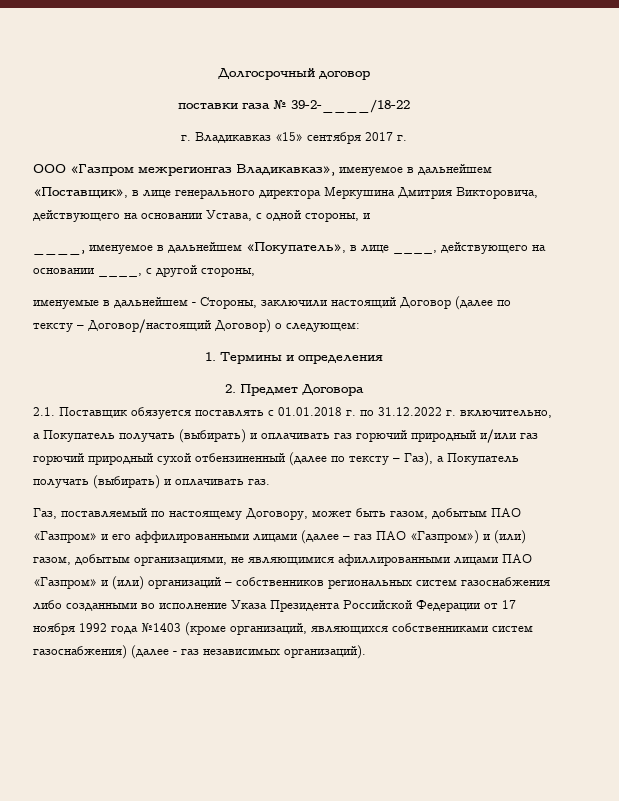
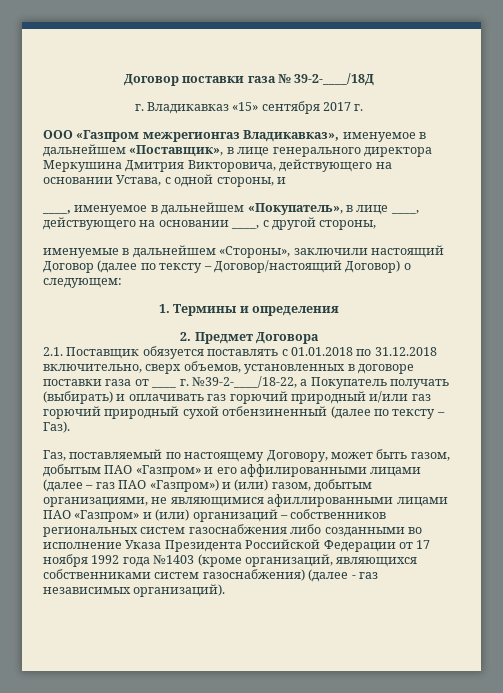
- Долгосрочный договор
- поставки газа № 39-2-____/18-22
+ Договор поставки газа № 39-2-____/18Д
- именуемые в дальнейшем - Стороны, заключили настоящий Договор (далее по тексту – Договор/настоящий Договор) о следующем:
+ именуемые в дальнейшем «Стороны», заключили настоящий Договор (далее по тексту – Договор/настоящий Договор) о следующем:
- 2.1. Поставщик обязуется поставлять с 01.01.2018 г. по 31.12.2022 г. включительно, а Покупатель получать (выбирать) и оплачивать газ горючий природный и/или газ горючий природный сухой отбензиненный (далее по тексту – Газ), а Покупатель получать (выбирать) и оплачивать газ.
+ 2.1. Поставщик обязуется поставлять с 01.01.2018 по 31.12.2018 включительно, сверх объемов, установленных в договоре поставки газа от ____ г. №39-2-____/18-22, а Покупатель получать (выбирать) и оплачивать газ горючий природный и/или газ горючий природный сухой отбензиненный (далее по тексту – Газ).

